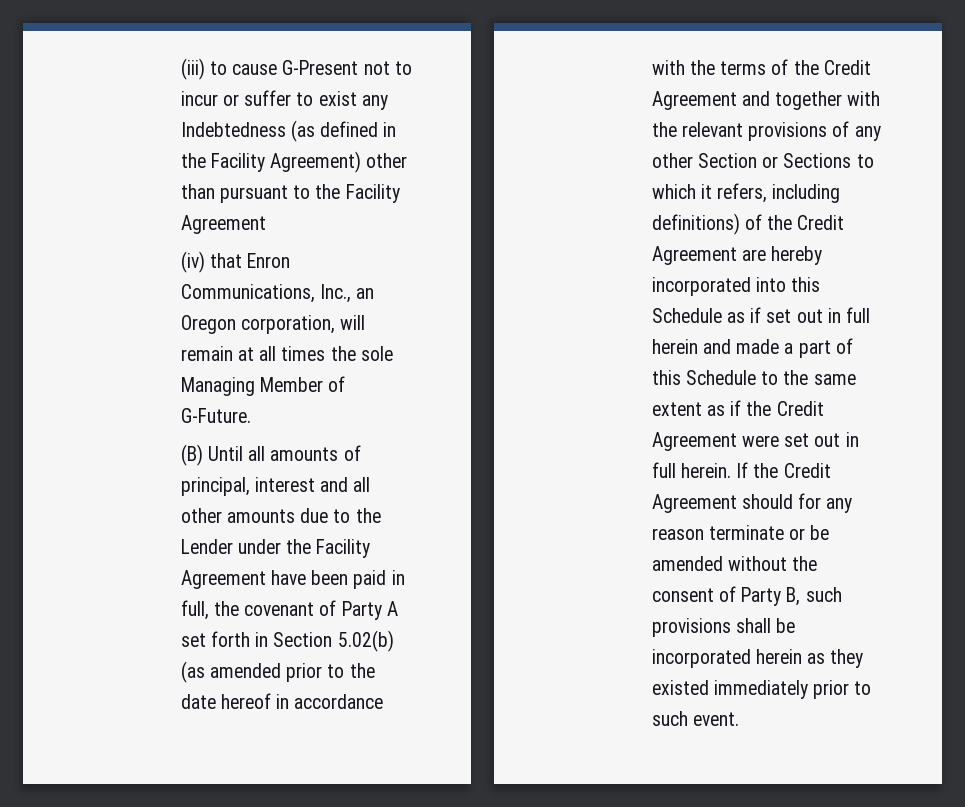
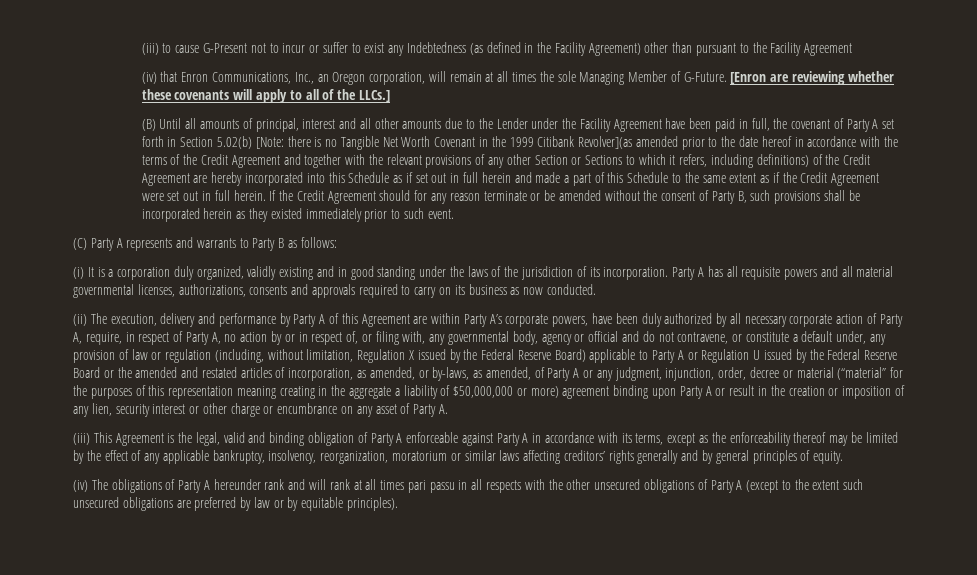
+ [Enron are reviewing whether these covenants will apply to all of the LLCs.]
- (B) Until all amounts of principal, interest and all other amounts due to the Lender under the Facility Agreement have been paid in full, the covenant of Party A set forth in Section 5.02(b) (as amended prior to the date hereof in accordance with the terms of the Credit Agreement and together with the relevant provisions of any other Section or Sections to which it refers, including definitions) of the Credit Agreement are hereby incorporated into this Schedule as if set out in full herein and made a part of this Schedule to the same extent as if the Credit Agreement were set out in full herein.
+ (B) Until all amounts of principal, interest and all other amounts due to the Lender under the Facility Agreement have been paid in full, the covenant of Party A set forth in Section 5.02(b) [Note: there is no Tangible Net Worth Covenant in the 1999 Citibank Revolver](as amended prior to the date hereof in accordance with the terms of the Credit Agreement and together with the relevant provisions of any other Section or Sections to which it refers, including definitions) of the Credit Agreement are hereby incorporated into this Schedule as if set out in full herein and made a part of this Schedule to the same extent as if the Credit Agreement were set out in full herein.
+ (C) Party A represents and warrants to Party B as follows:
+ (i) It is a corporation duly organized, validly existing and in good standing under the laws of the jurisdiction of its incorporation. Party A has all requisite powers and all material governmental licenses, authorizations, consents and approvals required to carry on its business as now conducted.
+ (ii) The execution, delivery and performance by Party A of this Agreement are within Party A’s corporate powers, have been duly authorized by all necessary corporate action of Party A, require, in respect of Party A, no action by or in respect of, or filing with, any governmental body, agency or official and do not contravene, or constitute a default under, any provision of law or regulation (including, without limitation, Regulation X issued by the Federal Reserve Board) applicable to Party A or Regulation U issued by the Federal Reserve Board or the amended and restated articles of incorporation, as amended, or by-laws, as amended, of Party A or any judgment, injunction, order, decree or material (“material” for the purposes of this representation meaning creating in the aggregate a liability of $50,000,000 or more) agreement binding upon Party A or result in the creation or imposition of any lien, security interest or other charge or encumbrance on any asset of Party A.
+ (iii) This Agreement is the legal, valid and binding obligation of Party A enforceable against Party A in accordance with its terms, except as the enforceability thereof may be limited by the effect of any applicable bankruptcy, insolvency, reorganization, moratorium or similar laws affecting creditors’ rights generally and by general principles of equity.
+ (iv) The obligations of Party A hereunder rank and will rank at all times pari passu in all respects with the other unsecured obligations of Party A (except to the extent such unsecured obligations are preferred by law or by equitable principles).

